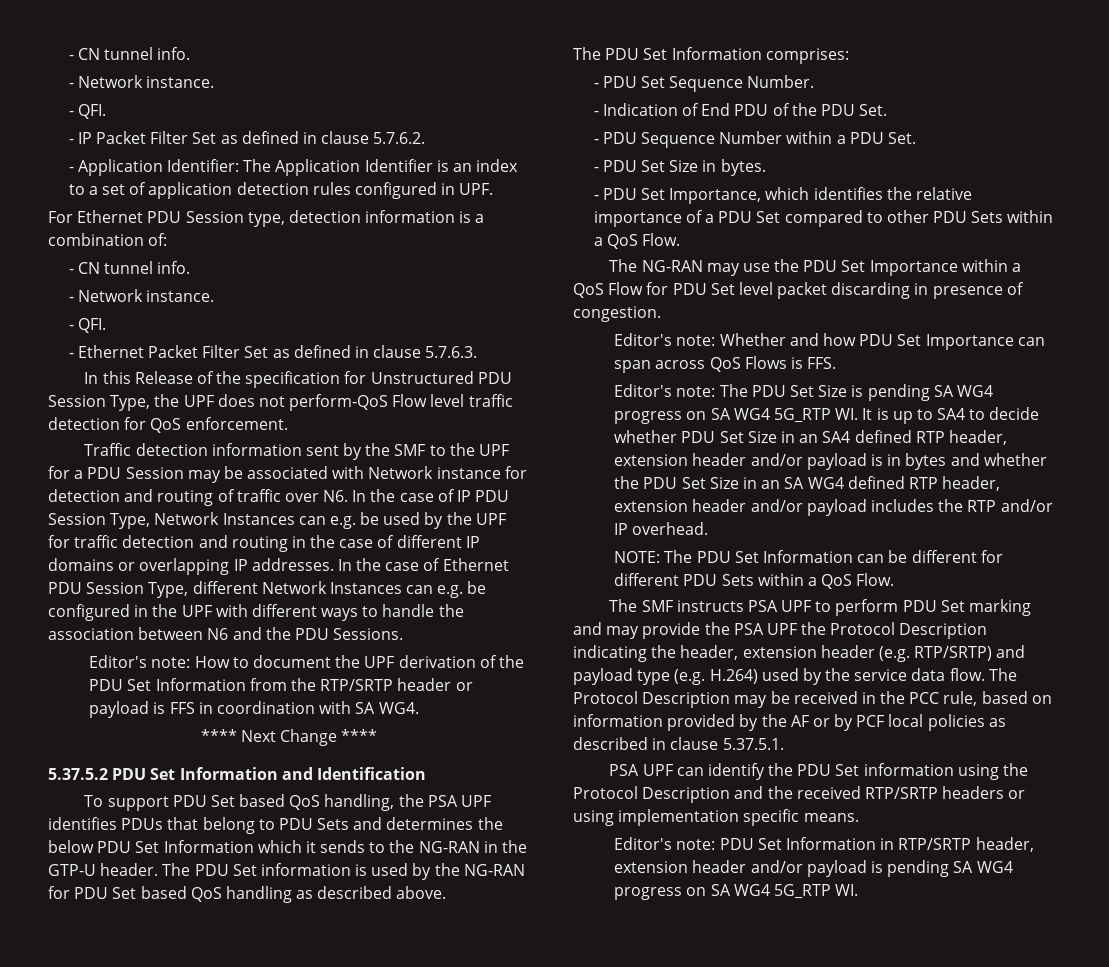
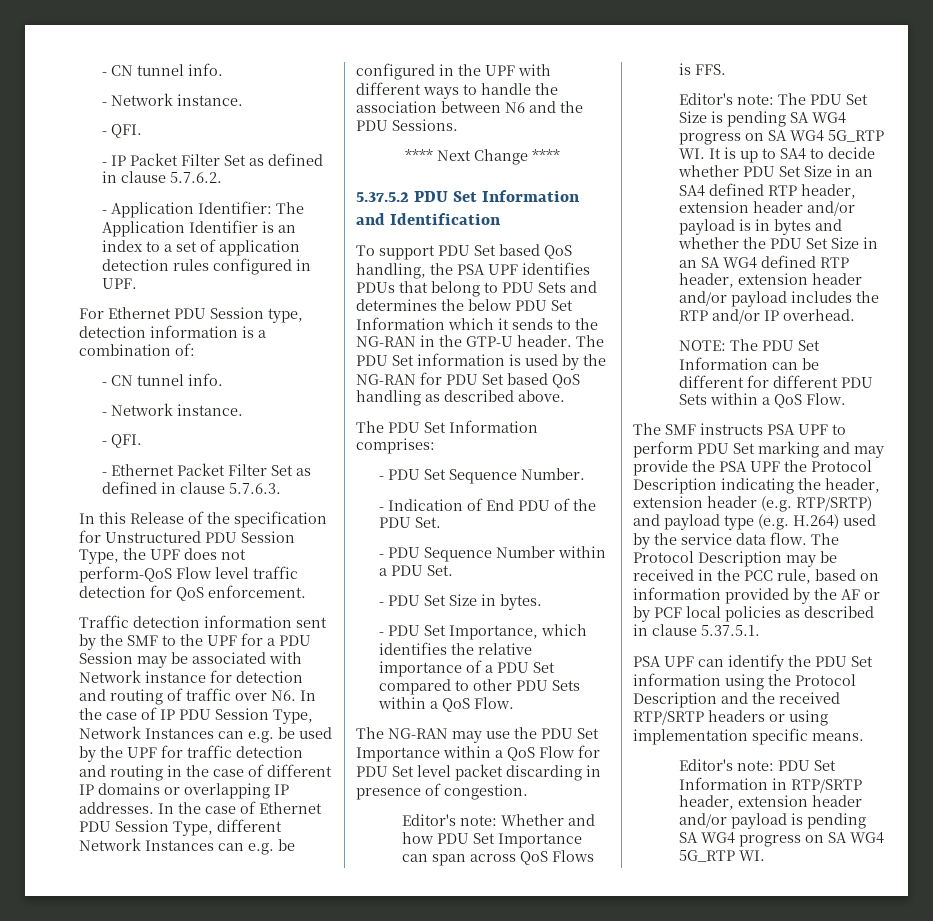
- Editor's note: How to document the UPF derivation of the PDU Set Information from the RTP/SRTP header or payload is FFS in coordination with SA WG4.

